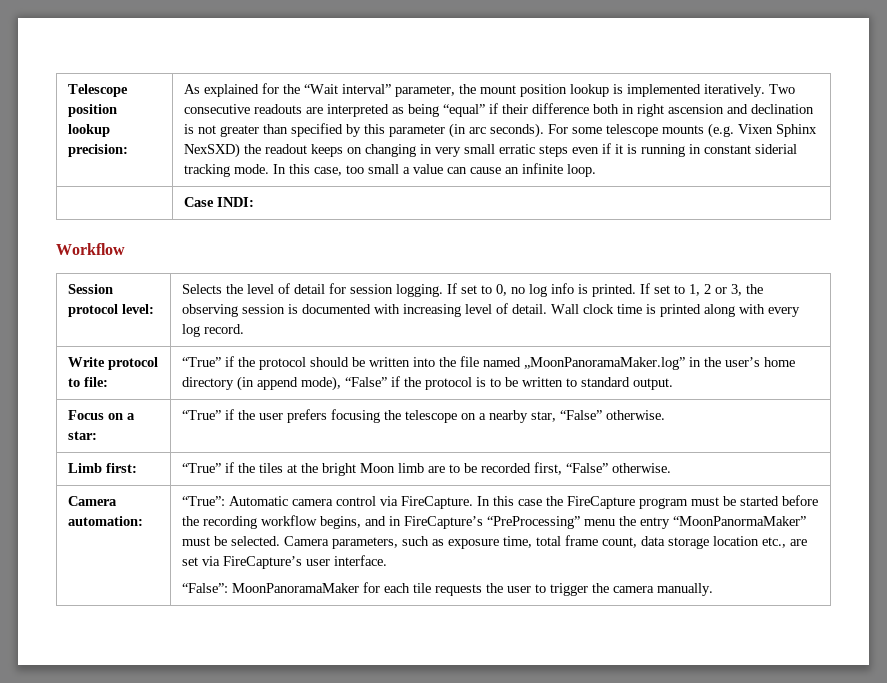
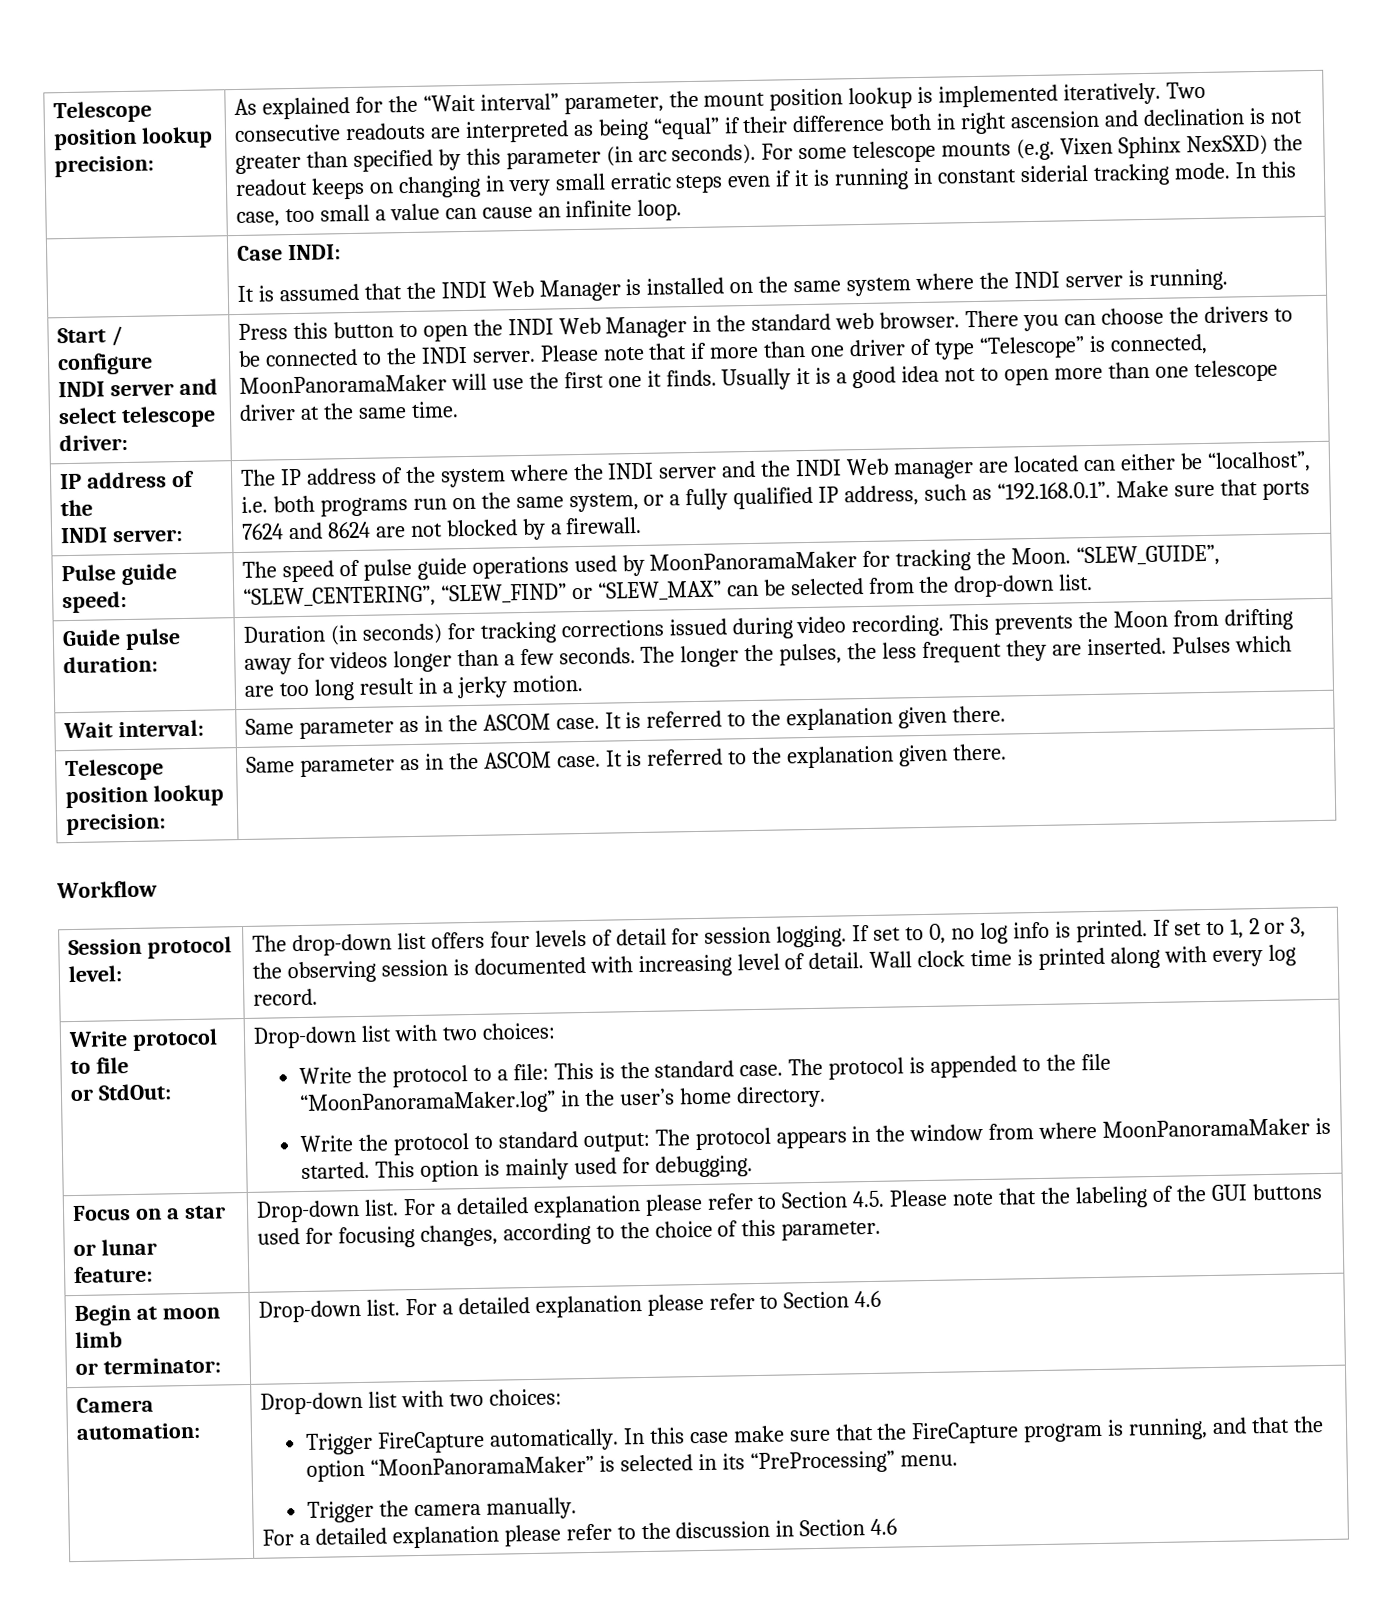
  | Case INDI:
+ It is assumed that the INDI Web Manager is installed on the same system where the INDI server is running.
+ Start / configure
+ INDI server and select telescope driver: | Press this button to open the INDI Web Manager in the standard web browser. There you can choose the drivers to be connected to the INDI server. Please note that if more than one driver of type “Telescope” is connected, MoonPanoramaMaker will use the first one it finds. Usually it is a good idea not to open more than one telescope driver at the same time.
+ IP address of the
+ INDI server: | The IP address of the system where the INDI server and the INDI Web manager are located can either be “localhost”, i.e. both programs run on the same system, or a fully qualified IP address, such as “192.168.0.1”. Make sure that ports 7624 and 8624 are not blocked by a firewall.
+ Pulse guide speed: | The speed of pulse guide operations used by MoonPanoramaMaker for tracking the Moon. “SLEW_GUIDE”, “SLEW_CENTERING”, “SLEW_FIND” or “SLEW_MAX” can be selected from the drop-down list.
+ Guide pulse duration: | Duration (in seconds) for tracking corrections issued during video recording. This prevents the Moon from drifting away for videos longer than a few seconds. The longer the pulses, the less frequent they are inserted. Pulses which are too long result in a jerky motion.
+ Wait interval: | Same parameter as in the ASCOM case. It is referred to the explanation given there.
+ Telescope position lookup precision: | Same parameter as in the ASCOM case. It is referred to the explanation given there.
  Workflow
- Session protocol level: | Selects the level of detail for session logging.
+ Session protocol level: | The drop-down list offers four levels of detail for session logging.
- Write protocol to file: | “True” if the protocol should be written into the file named „MoonPanoramaMaker.log” in the user’s home directory (in append mode), “False” if the protocol is to be written to standard output.
- Focus on a star: | “True” if the user prefers focusing the telescope on a nearby star, “False” otherwise.
- Limb first: | “True” if the tiles at the bright Moon limb are to be recorded first, “False” otherwise.
- Camera automation: | “True”: Automatic camera control via FireCapture. In this case the FireCapture program must be started before the recording workflow begins, and in FireCapture’s “PreProcessing” menu the entry “MoonPanormaMaker” must be selected. Camera parameters, such as exposure time, total frame count, data storage location etc., are set via FireCapture’s user interface.
- “False”: MoonPanoramaMaker for each tile requests the user to trigger the camera manually.
+ Write protocol to file
+ or StdOut: | Drop-down list with two choices:
+ Write the protocol to a file: This is the standard case. The protocol is appended to the file “MoonPanoramaMaker.log” in the user’s home directory.
+ Write the protocol to standard output: The protocol appears in the window from where MoonPanoramaMaker is started. This option is mainly used for debugging.
+ Focus on a star
+ or lunar feature: | Drop-down list. For a detailed explanation please refer to Section 4.5. Please note that the labeling of the GUI buttons used for focusing changes, according to the choice of this parameter.
+ Begin at moon limb
+ or terminator: | Drop-down list. For a detailed explanation please refer to Section 4.6
+ Camera automation: | Drop-down list with two choices:
+ Trigger FireCapture automatically. In this case make sure that the FireCapture program is running, and that the option “MoonPanoramaMaker” is selected in its “PreProcessing” menu.
+ Trigger the camera manually.
+ For a detailed explanation please refer to the discussion in Section 4.6

